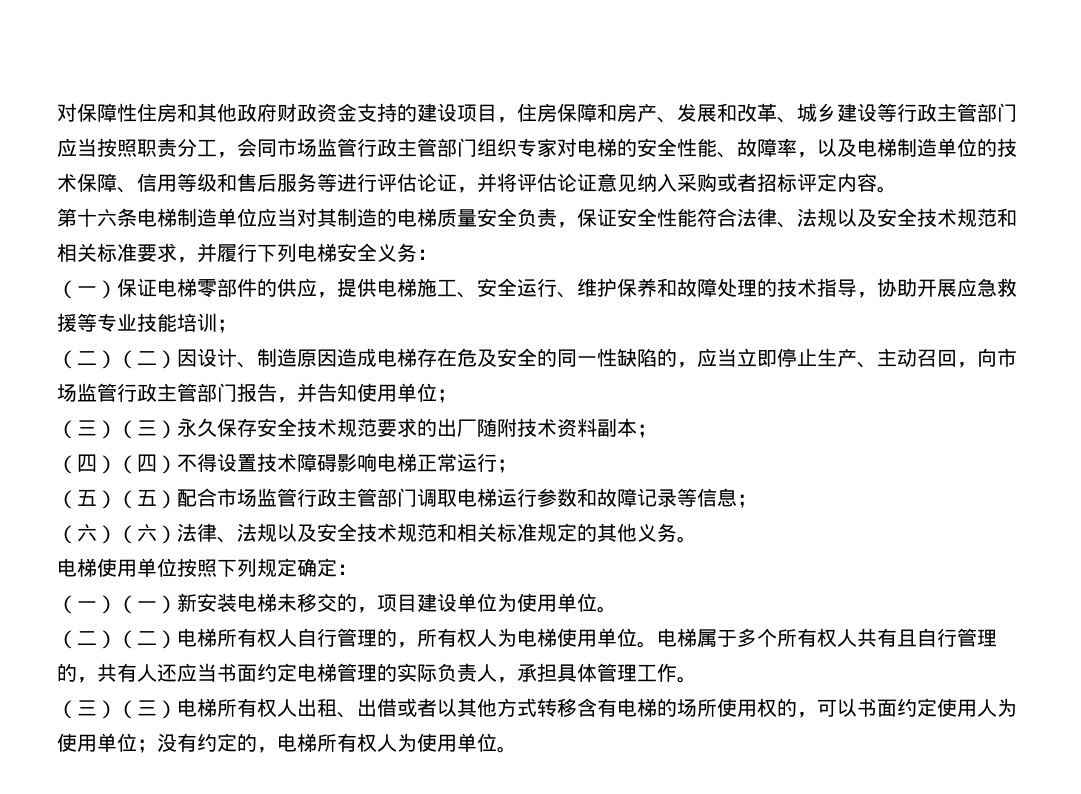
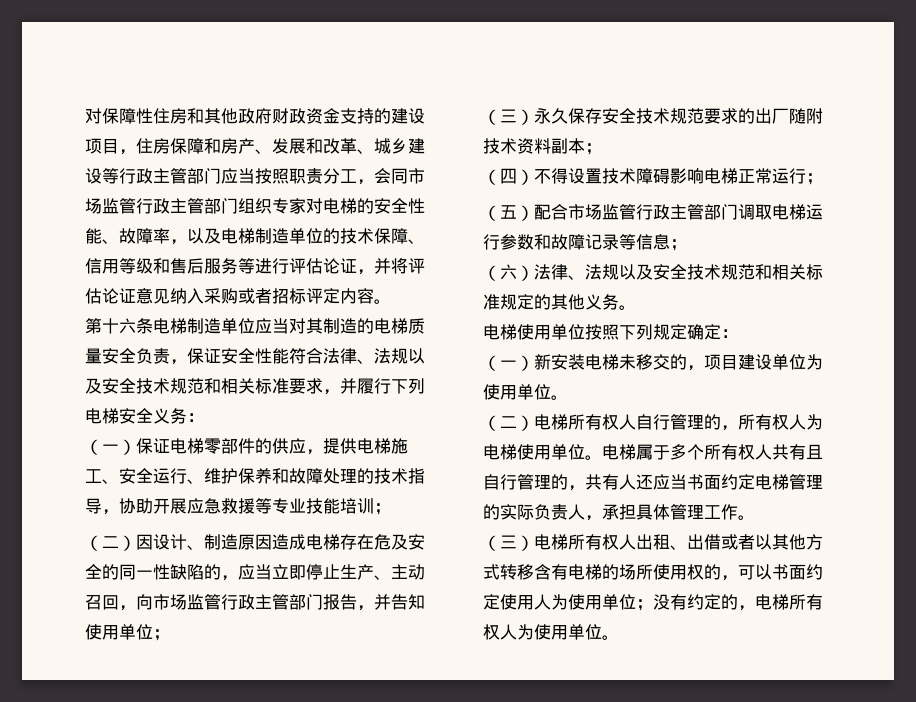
- （二）（二）因设计、制造原因造成电梯存在危及安全的同一性缺陷的，应当立即停止生产、主动召回，向市场监管行政主管部门报告，并告知使用单位；
+ （二）因设计、制造原因造成电梯存在危及安全的同一性缺陷的，应当立即停止生产、主动召回，向市场监管行政主管部门报告，并告知使用单位；
- （三）（三）永久保存安全技术规范要求的出厂随附技术资料副本；
+ （三）永久保存安全技术规范要求的出厂随附技术资料副本；
- （四）（四）不得设置技术障碍影响电梯正常运行；
+ （四）不得设置技术障碍影响电梯正常运行；
- （五）（五）配合市场监管行政主管部门调取电梯运行参数和故障记录等信息；
+ （五）配合市场监管行政主管部门调取电梯运行参数和故障记录等信息；
- （六）（六）法律、法规以及安全技术规范和相关标准规定的其他义务。
+ （六）法律、法规以及安全技术规范和相关标准规定的其他义务。
- （一）（一）新安装电梯未移交的，项目建设单位为使用单位。
+ （一）新安装电梯未移交的，项目建设单位为使用单位。
- （二）（二）电梯所有权人自行管理的，所有权人为电梯使用单位。
+ （二）电梯所有权人自行管理的，所有权人为电梯使用单位。
- （三）（三）电梯所有权人出租、出借或者以其他方式转移含有电梯的场所使用权的，可以书面约定使用人为使用单位；没有约定的，电梯所有权人为使用单位。
+ （三）电梯所有权人出租、出借或者以其他方式转移含有电梯的场所使用权的，可以书面约定使用人为使用单位；没有约定的，电梯所有权人为使用单位。

